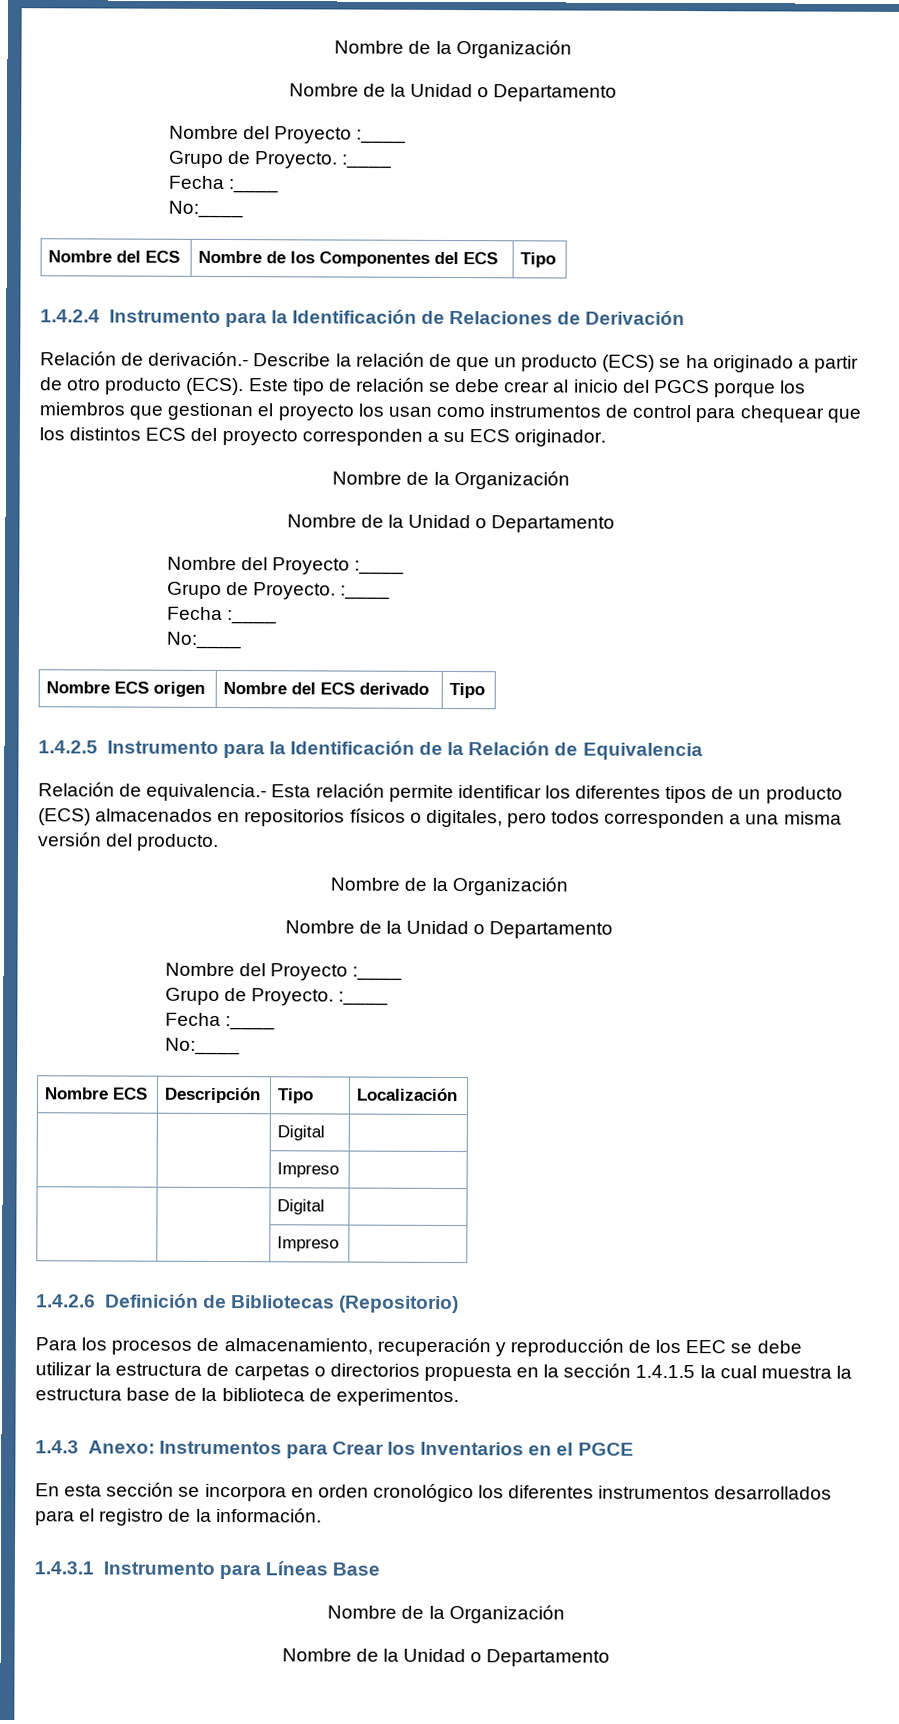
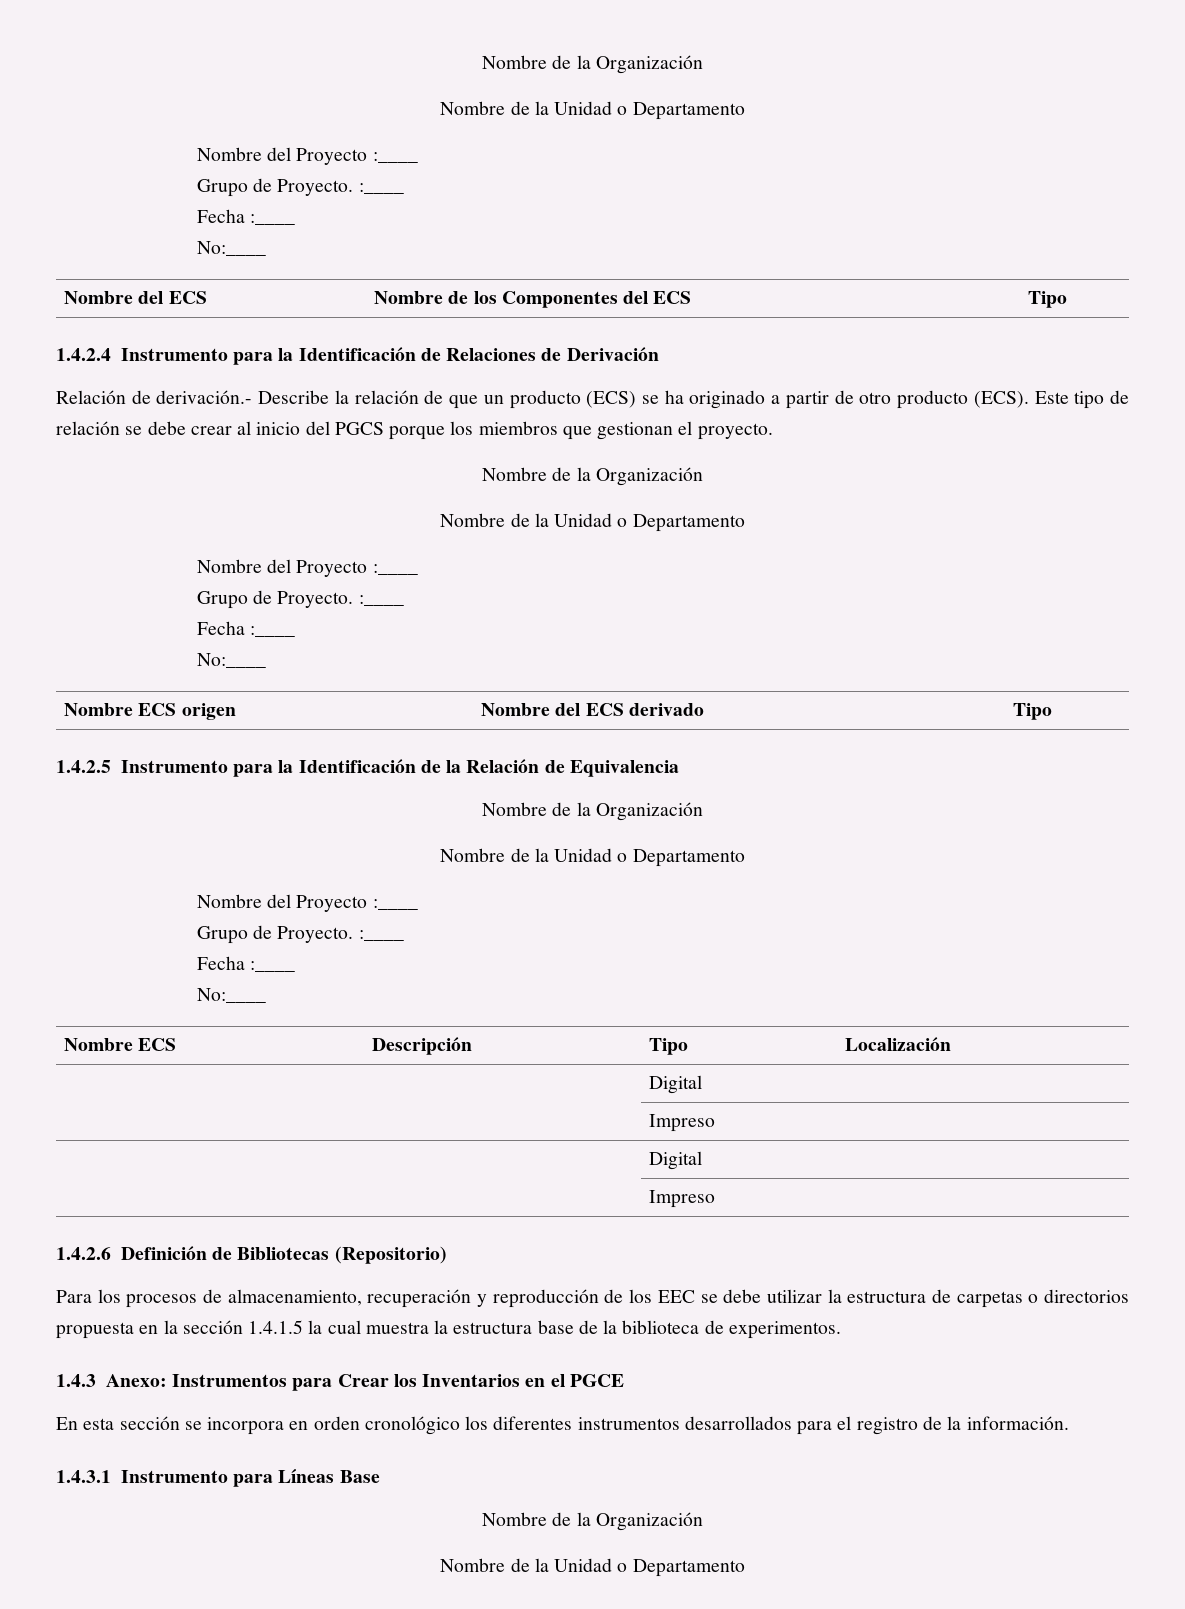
- Este tipo de relación se debe crear al inicio del PGCS porque los miembros que gestionan el proyecto los usan como instrumentos de control para chequear que los distintos ECS del proyecto corresponden a su ECS originador.
+ Este tipo de relación se debe crear al inicio del PGCS porque los miembros que gestionan el proyecto.
- Relación de equivalencia.- Esta relación permite identificar los diferentes tipos de un producto (ECS) almacenados en repositorios físicos o digitales, pero todos corresponden a una misma versión del producto.

